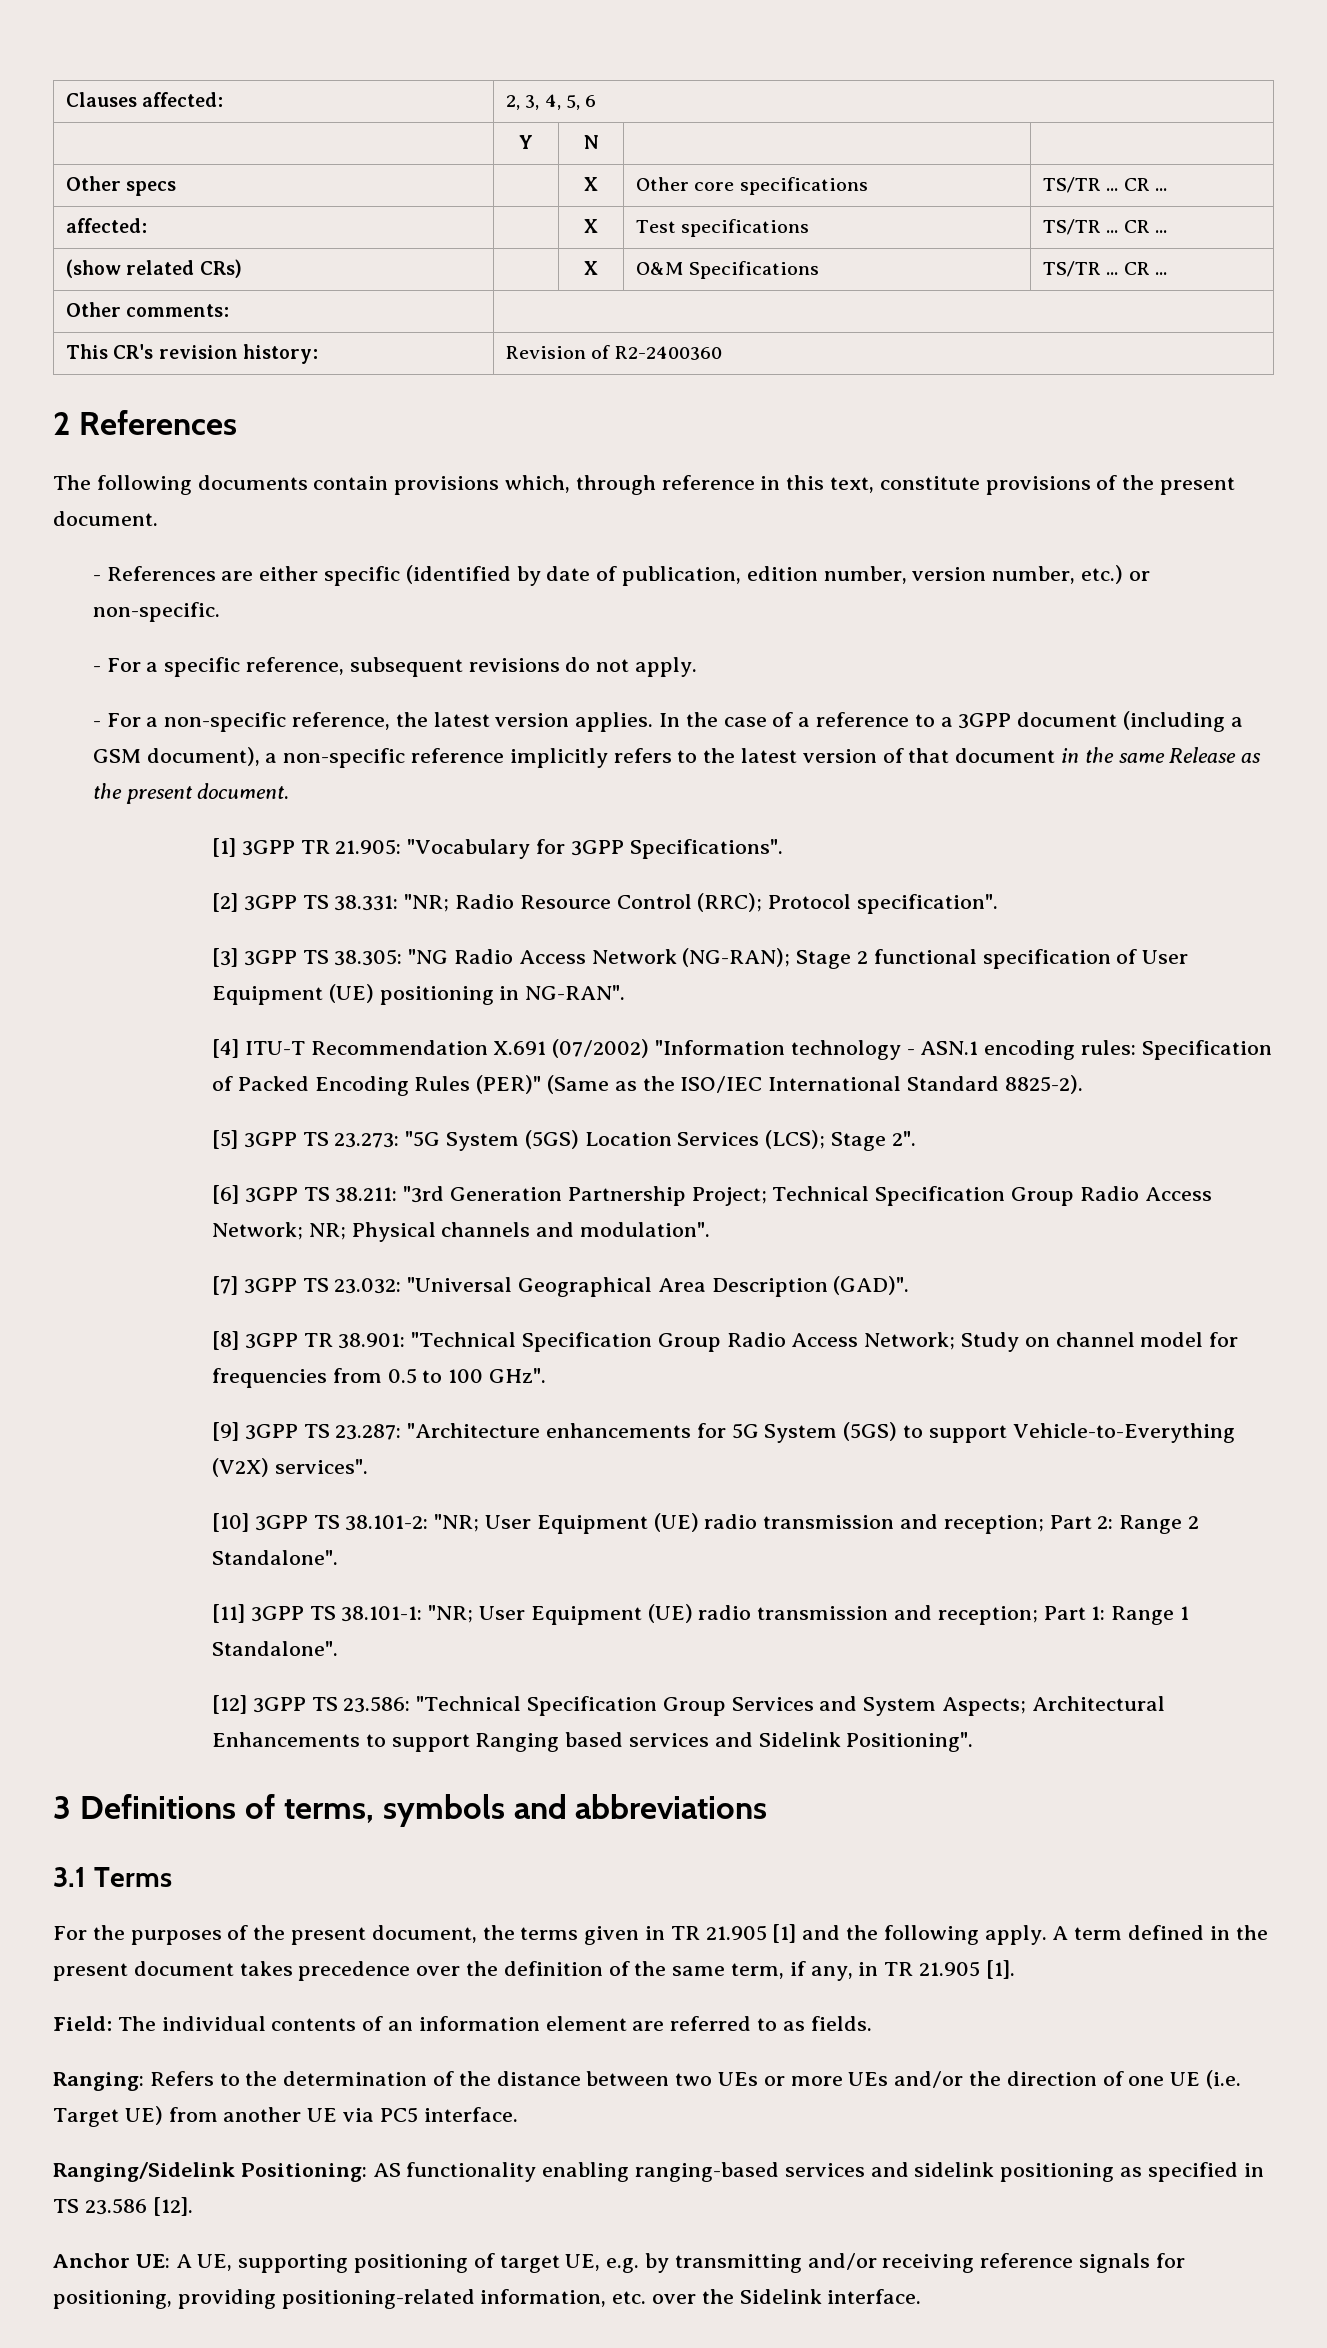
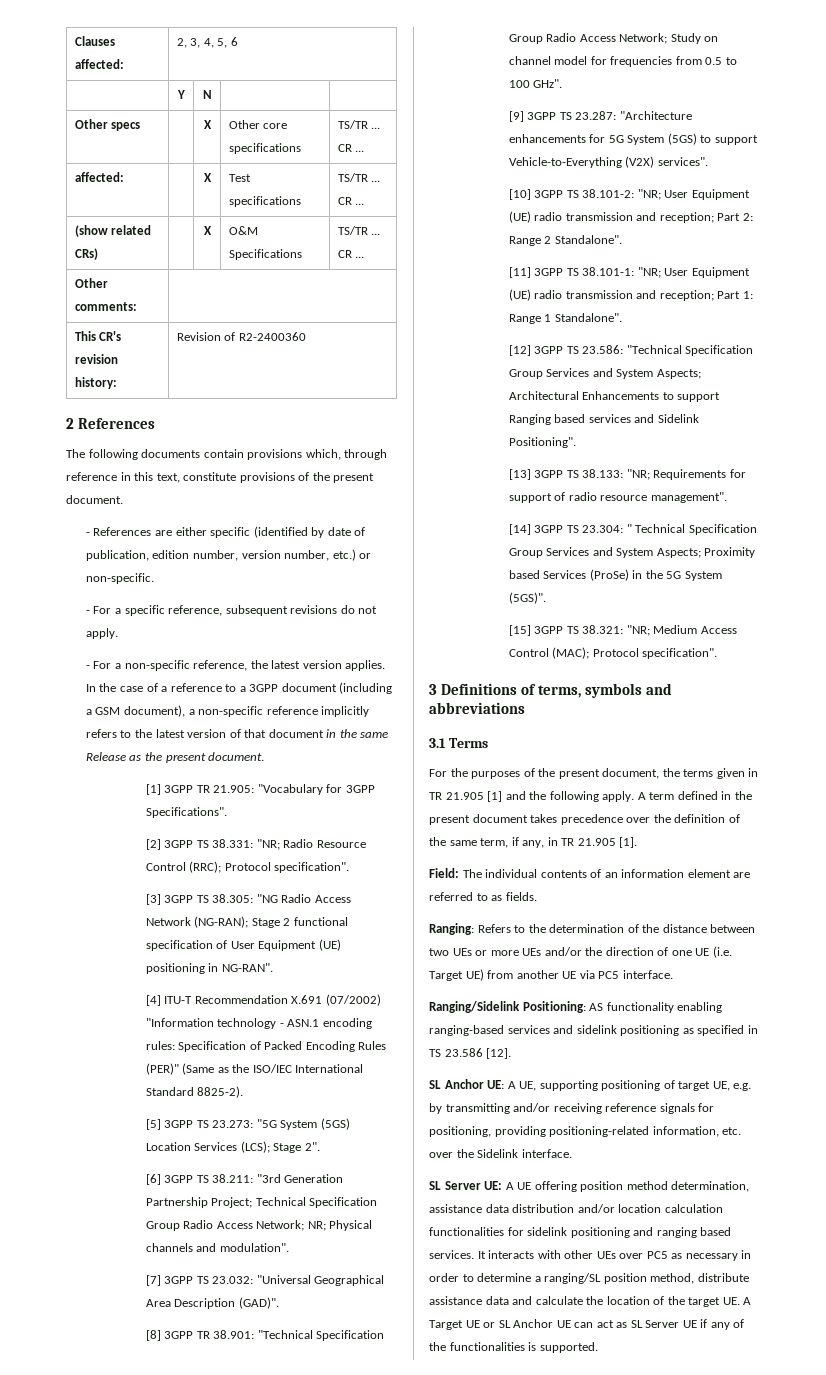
+ [13] 3GPP TS 38.133: "NR; Requirements for support of radio resource management".
+ [14] 3GPP TS 23.304: " Technical Specification Group Services and System Aspects; Proximity based Services (ProSe) in the 5G System (5GS)".
+ [15] 3GPP TS 38.321: "NR; Medium Access Control (MAC); Protocol specification".
- Anchor UE: A UE, supporting positioning of target UE, e.g. by transmitting and/or receiving reference signals for positioning, providing positioning-related information, etc. over the Sidelink interface.
+ SL Anchor UE: A UE, supporting positioning of target UE, e.g. by transmitting and/or receiving reference signals for positioning, providing positioning-related information, etc. over the Sidelink interface.
+ SL Server UE: A UE offering position method determination, assistance data distribution and/or location calculation functionalities for sidelink positioning and ranging based services. It interacts with other UEs over PC5 as necessary in order to determine a ranging/SL position method, distribute assistance data and calculate the location of the target UE. A Target UE or SL Anchor UE can act as SL Server UE if any of the functionalities is supported.

